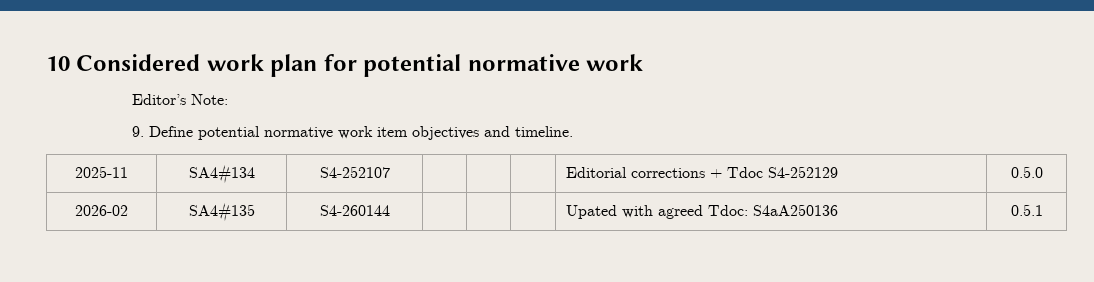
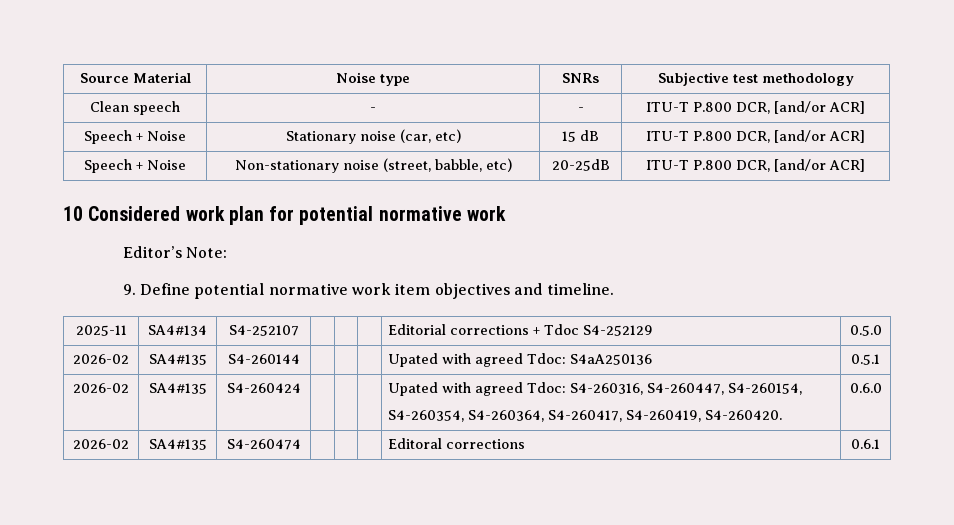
+ Source Material | Noise type | SNRs | Subjective test methodology
+ Clean speech | - | - | ITU-T P.800 DCR, [and/or ACR]
+ Speech + Noise | Stationary noise (car, etc) | 15 dB | ITU-T P.800 DCR, [and/or ACR]
+ Speech + Noise | Non-stationary noise (street, babble, etc) | 20-25dB | ITU-T P.800 DCR, [and/or ACR]
+ 2026-02 | SA4#135 | S4-260424 | | | | Upated with agreed Tdoc: S4-260316, S4-260447, S4-260154,
+ S4-260354, S4-260364, S4-260417, S4-260419, S4-260420. | 0.6.0
+ 2026-02 | SA4#135 | S4-260474 | | | | Editoral corrections | 0.6.1

